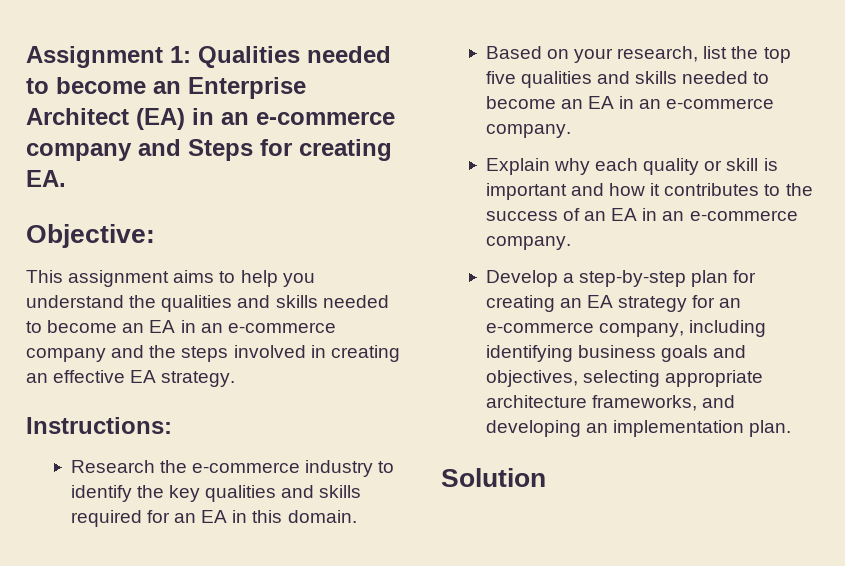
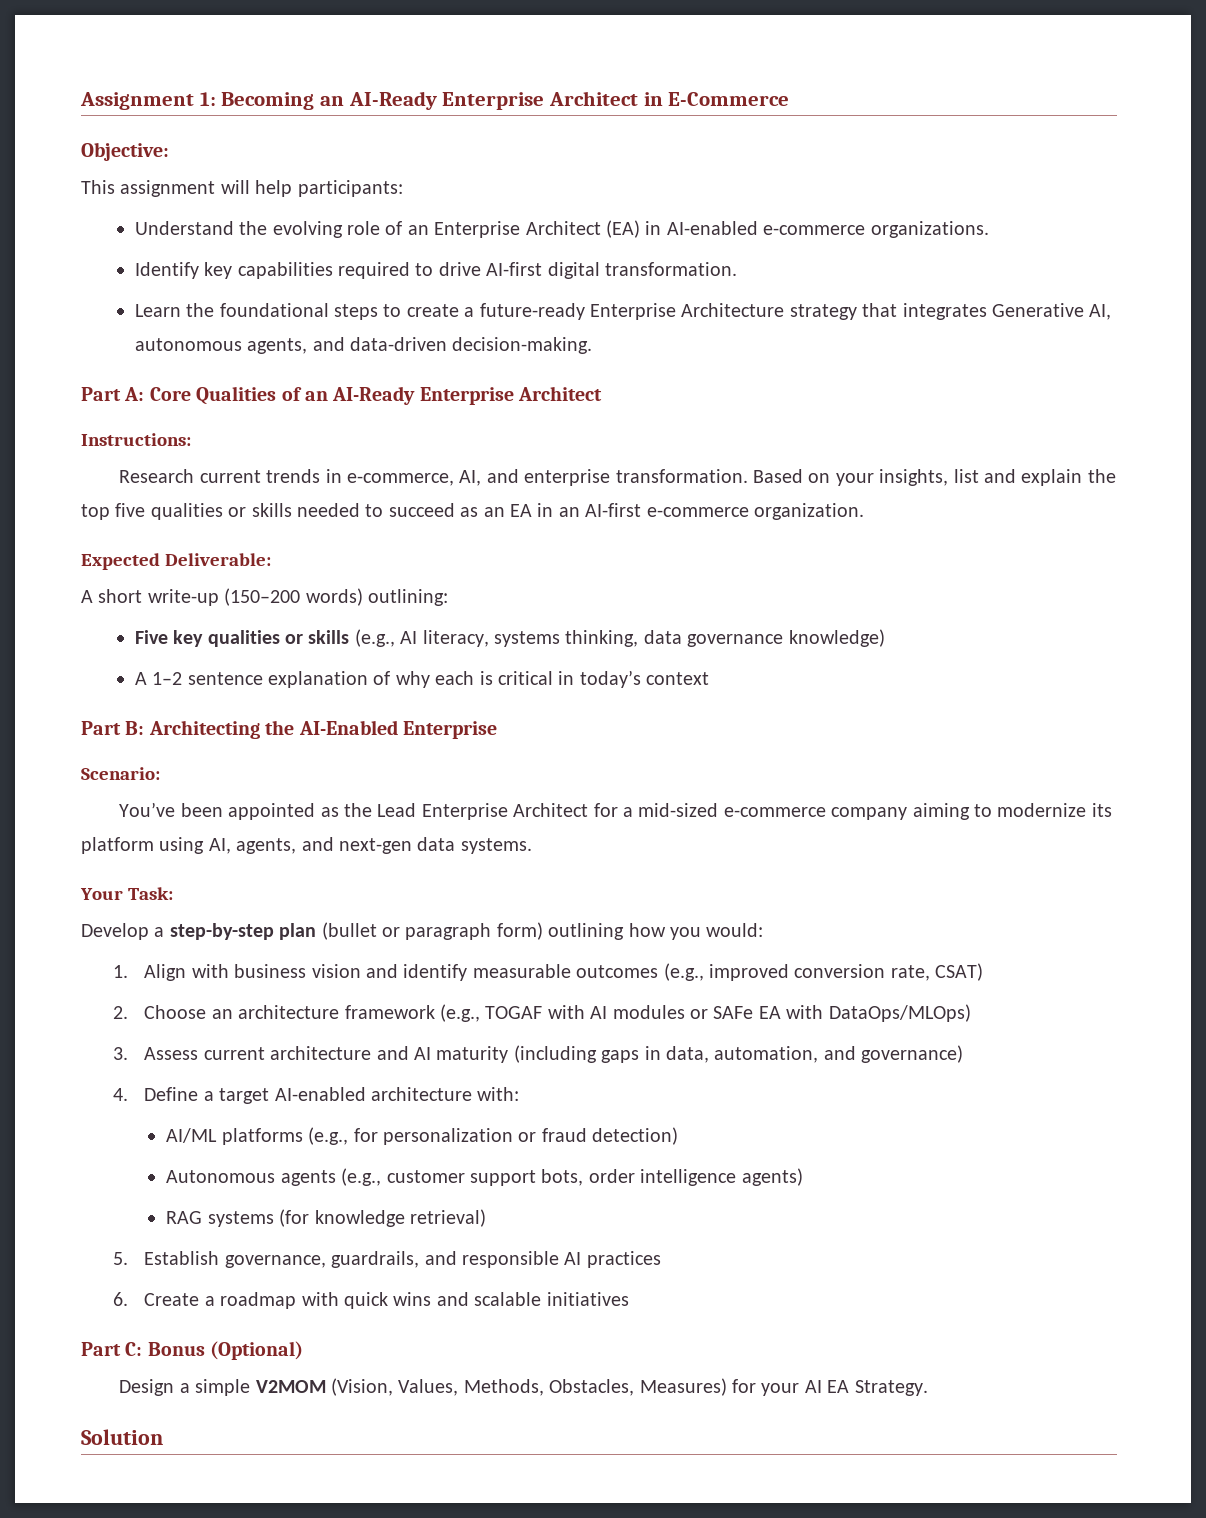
- Assignment 1: Qualities needed to become an Enterprise Architect (EA) in an e-commerce company and Steps for creating EA.
+ Assignment 1: Becoming an AI-Ready Enterprise Architect in E-Commerce
  Objective:
- This assignment aims to help you understand the qualities and skills needed to become an EA in an e-commerce company and the steps involved in creating an effective EA strategy.
+ This assignment will help participants:
+ Understand the evolving role of an Enterprise Architect (EA) in AI-enabled e-commerce organizations.
+ Identify key capabilities required to drive AI-first digital transformation.
+ Learn the foundational steps to create a future-ready Enterprise Architecture strategy that integrates Generative AI, autonomous agents, and data-driven decision-making.
+ Part A: Core Qualities of an AI-Ready Enterprise Architect
  Instructions:
- Research the e-commerce industry to identify the key qualities and skills required for an EA in this domain.
- Based on your research, list the top five qualities and skills needed to become an EA in an e-commerce company.
- Explain why each quality or skill is important and how it contributes to the success of an EA in an e-commerce company.
- Develop a step-by-step plan for creating an EA strategy for an e-commerce company, including identifying business goals and objectives, selecting appropriate architecture frameworks, and developing an implementation plan.
+ Research current trends in e-commerce, AI, and enterprise transformation. Based on your insights, list and explain the top five qualities or skills needed to succeed as an EA in an AI-first e-commerce organization.
+ Expected Deliverable:
+ A short write-up (150–200 words) outlining:
+ Five key qualities or skills (e.g., AI literacy, systems thinking, data governance knowledge)
+ A 1–2 sentence explanation of why each is critical in today’s context
+ Part B: Architecting the AI-Enabled Enterprise
+ Scenario:
+ You’ve been appointed as the Lead Enterprise Architect for a mid-sized e-commerce company aiming to modernize its platform using AI, agents, and next-gen data systems.
+ Your Task:
+ Develop a step-by-step plan (bullet or paragraph form) outlining how you would:
+ 1. Align with business vision and identify measurable outcomes (e.g., improved conversion rate, CSAT)
+ 2. Choose an architecture framework (e.g., TOGAF with AI modules or SAFe EA with DataOps/MLOps)
+ 3. Assess current architecture and AI maturity (including gaps in data, automation, and governance)
+ 4. Define a target AI-enabled architecture with:
+ AI/ML platforms (e.g., for personalization or fraud detection)
+ Autonomous agents (e.g., customer support bots, order intelligence agents)
+ RAG systems (for knowledge retrieval)
+ 5. Establish governance, guardrails, and responsible AI practices
+ 6. Create a roadmap with quick wins and scalable initiatives
+ Part C: Bonus (Optional)
+ Design a simple V2MOM (Vision, Values, Methods, Obstacles, Measures) for your AI EA Strategy.

